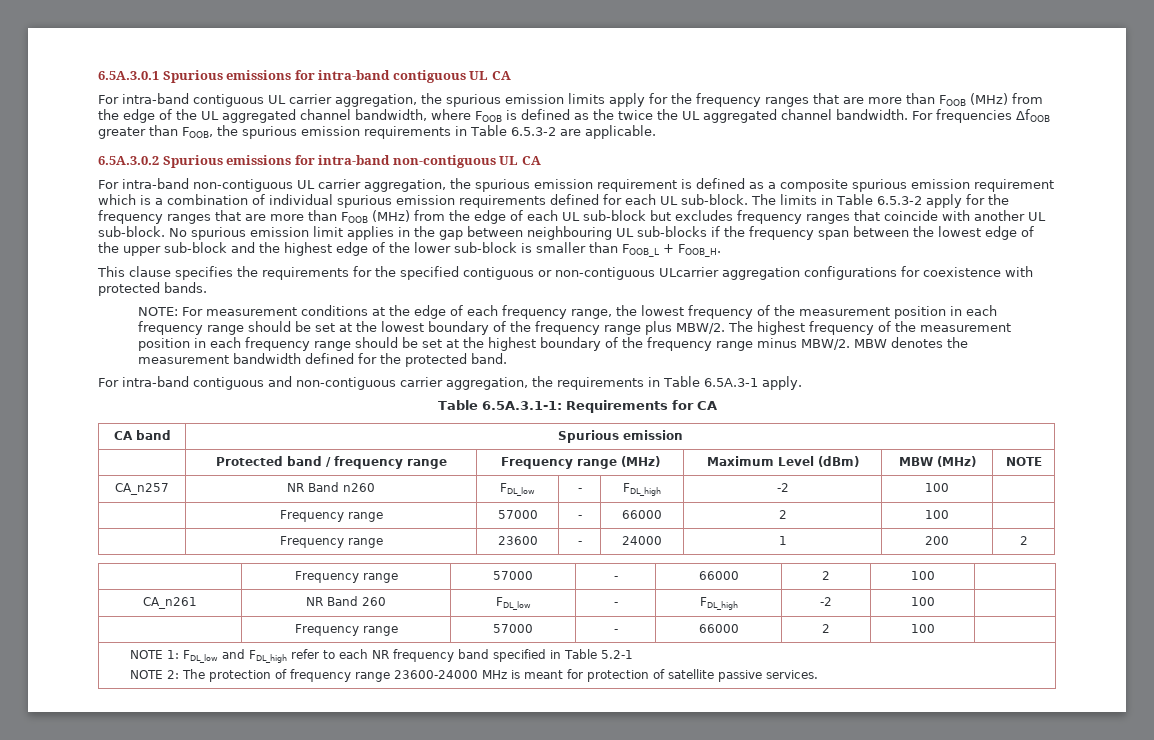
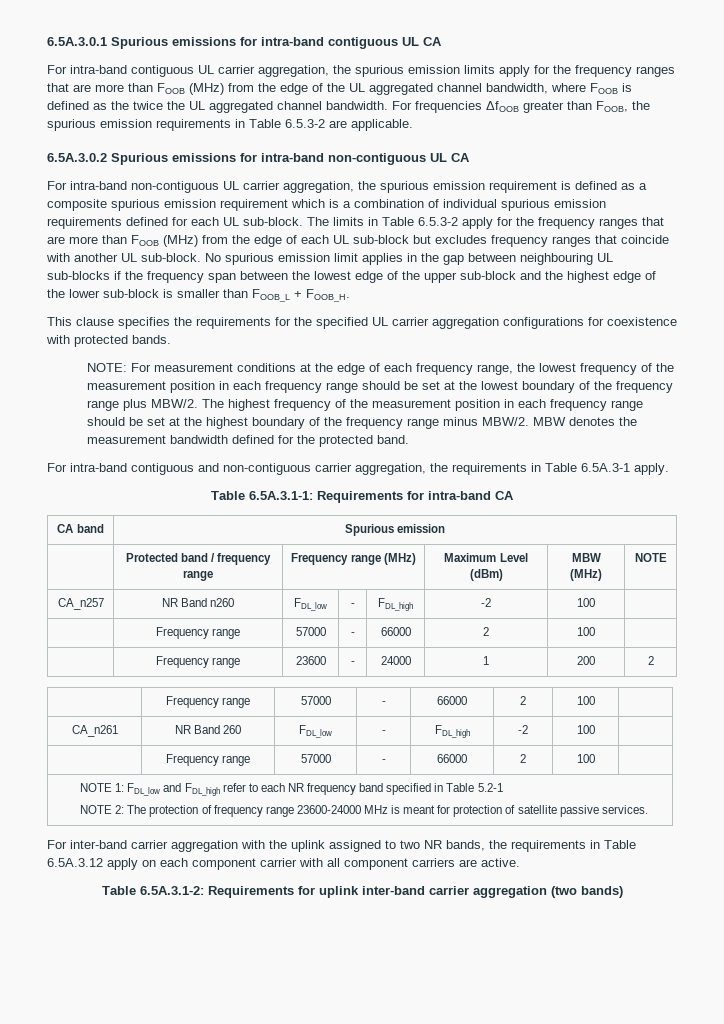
- This clause specifies the requirements for the specified contiguous or non-contiguous ULcarrier aggregation configurations for coexistence with protected bands.
+ This clause specifies the requirements for the specified UL carrier aggregation configurations for coexistence with protected bands.
- Table 6.5A.3.1-1: Requirements for CA
+ Table 6.5A.3.1-1: Requirements for intra-band CA
+ For inter-band carrier aggregation with the uplink assigned to two NR bands, the requirements in Table 6.5A.3.12 apply on each component carrier with all component carriers are active.
+ Table 6.5A.3.1-2: Requirements for uplink inter-band carrier aggregation (two bands)

